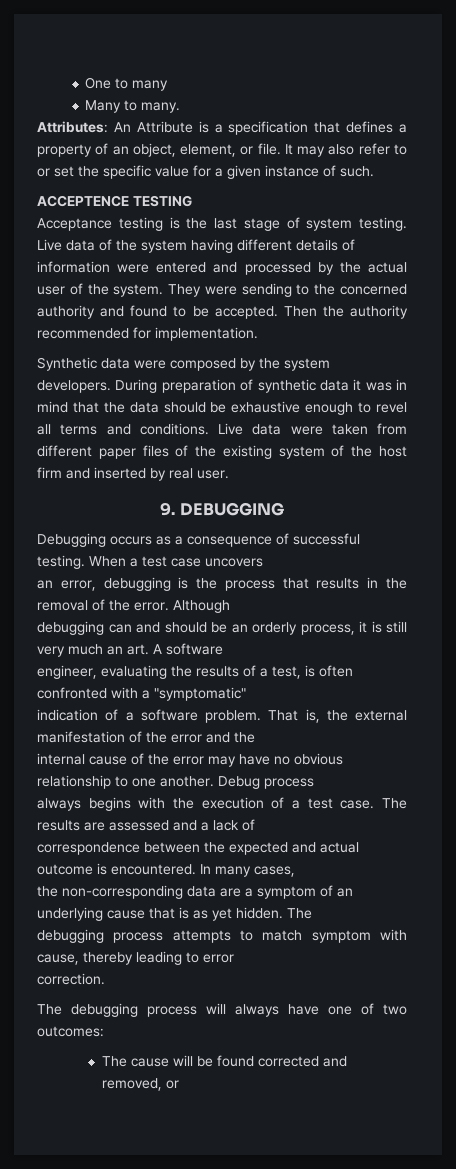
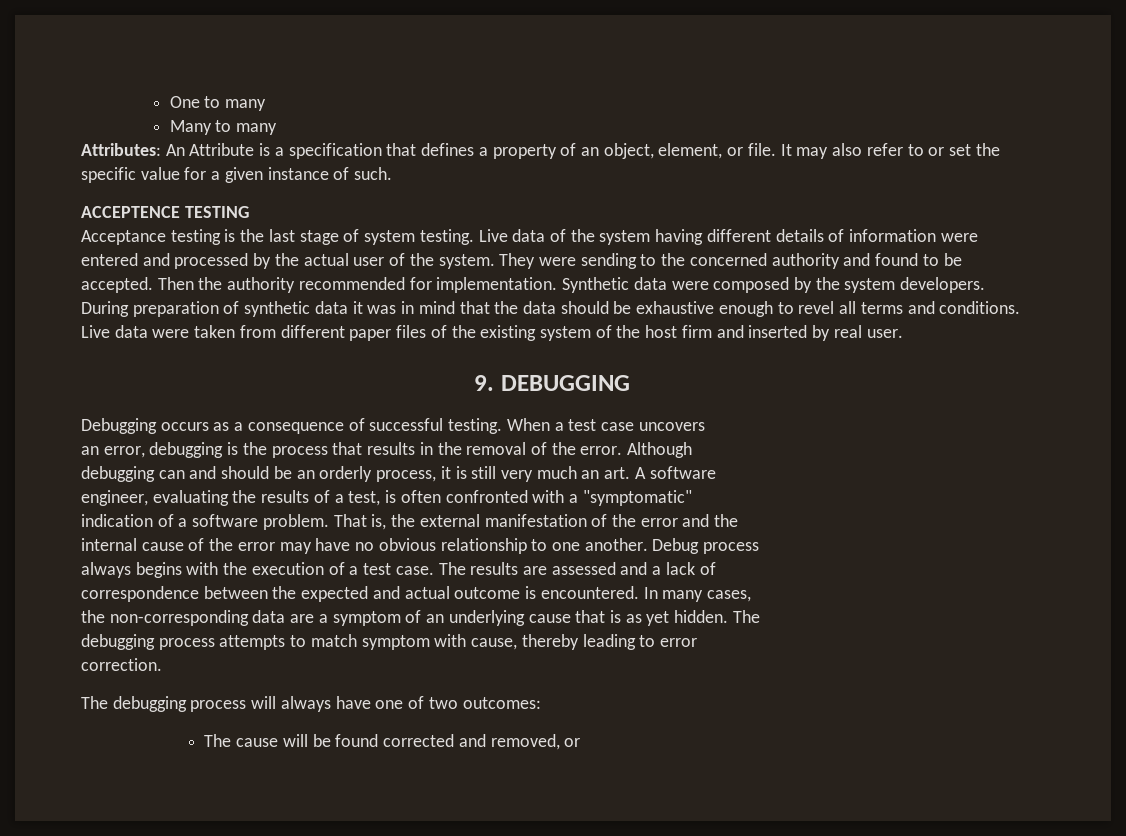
- Many to many.
+ Many to many
- Then the authority recommended for implementation.
- Synthetic data were composed by the system developers.
+ Then the authority recommended for implementation. Synthetic data were composed by the system developers.

